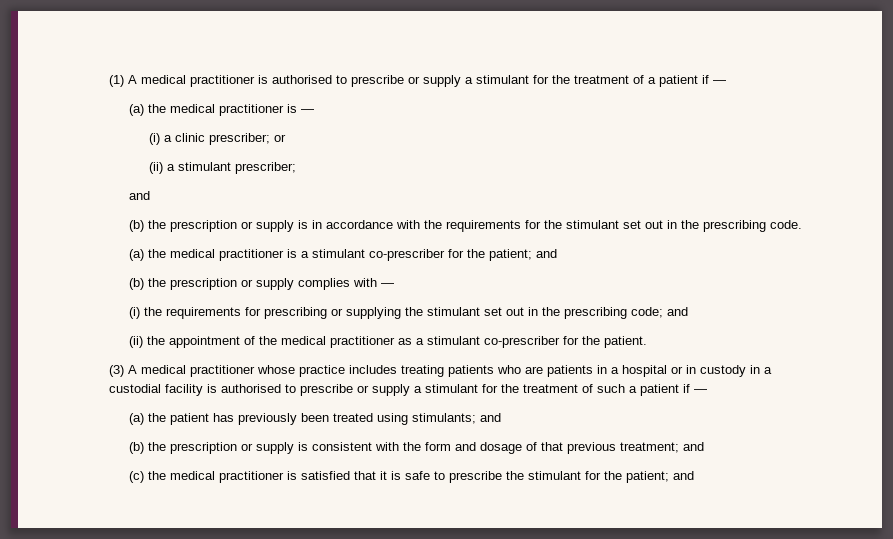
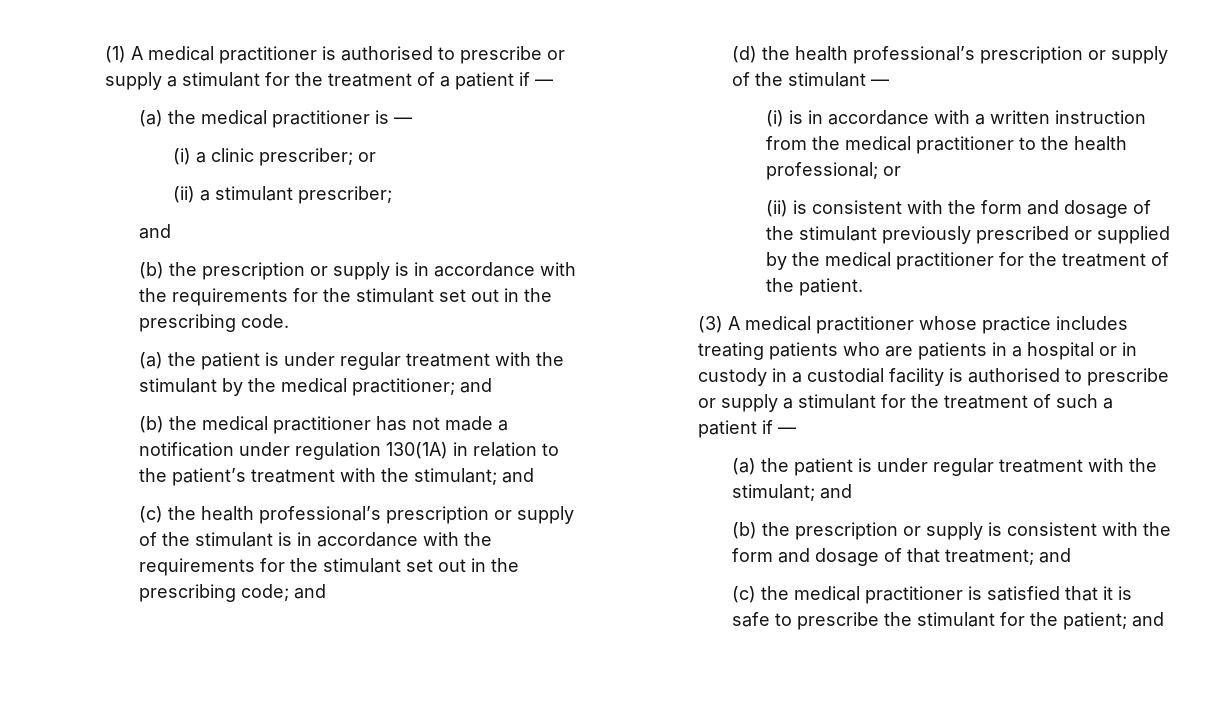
- (a) the medical practitioner is a stimulant co-prescriber for the patient; and
- (b) the prescription or supply complies with —
- (i) the requirements for prescribing or supplying the stimulant set out in the prescribing code; and
+ (a) the patient is under regular treatment with the stimulant by the medical practitioner; and
+ (b) the medical practitioner has not made a notification under regulation 130(1A) in relation to the patient’s treatment with the stimulant; and
+ (c) the health professional’s prescription or supply of the stimulant is in accordance with the requirements for the stimulant set out in the prescribing code; and
- (ii) the appointment of the medical practitioner as a stimulant co-prescriber for the patient.
+ (d) the health professional’s prescription or supply of the stimulant —
+ (i) is in accordance with a written instruction from the medical practitioner to the health professional; or
+ (ii) is consistent with the form and dosage of the stimulant previously prescribed or supplied by the medical practitioner for the treatment of the patient.
- (a) the patient has previously been treated using stimulants; and
+ (a) the patient is under regular treatment with the stimulant; and
- (b) the prescription or supply is consistent with the form and dosage of that previous treatment; and
+ (b) the prescription or supply is consistent with the form and dosage of that treatment; and

